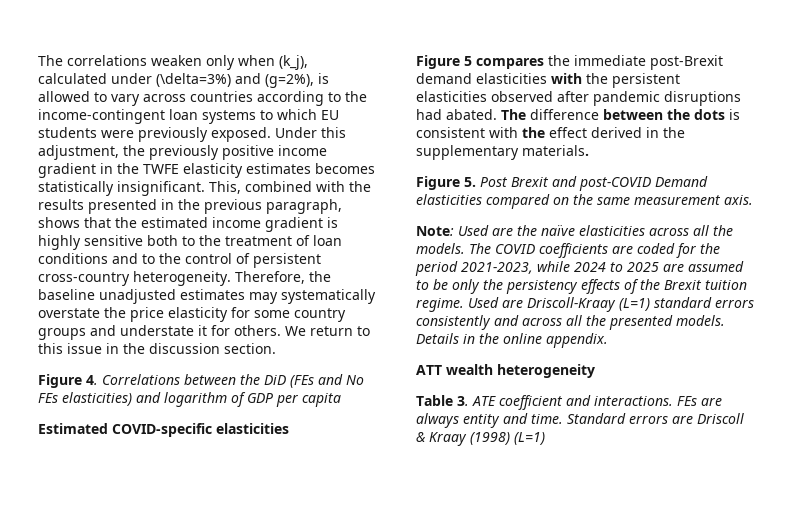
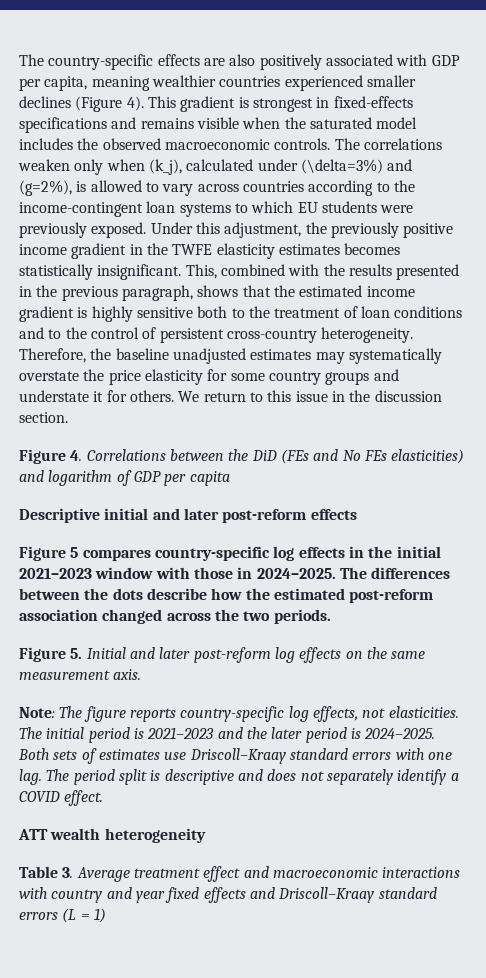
- The correlations weaken only when (k_j), calculated under (\delta=3%) and (g=2%), is allowed to vary across countries according to the income-contingent loan systems to which EU students were previously exposed.
+ The country-specific effects are also positively associated with GDP per capita, meaning wealthier countries experienced smaller declines (Figure 4). This gradient is strongest in fixed-effects specifications and remains visible when the saturated model includes the observed macroeconomic controls. The correlations weaken only when (k_j), calculated under (\delta=3%) and (g=2%), is allowed to vary across countries according to the income-contingent loan systems to which EU students were previously exposed.
- Estimated COVID-specific elasticities
- Figure 5 compares the immediate post-Brexit demand elasticities with the persistent elasticities observed after pandemic disruptions had abated. The difference between the dots is consistent with the effect derived in the supplementary materials.
- Figure 5. Post Brexit and post-COVID Demand elasticities compared on the same measurement axis.
+ Descriptive initial and later post-reform effects
+ Figure 5 compares country-specific log effects in the initial 2021–2023 window with those in 2024–2025. The differences between the dots describe how the estimated post-reform association changed across the two periods.
+ Figure 5. Initial and later post-reform log effects on the same measurement axis.
- Note: Used are the naïve elasticities across all the models. The COVID coefficients are coded for the period 2021-2023, while 2024 to 2025 are assumed to be only the persistency effects of the Brexit tuition regime. Used are Driscoll-Kraay (L=1) standard errors consistently and across all the presented models. Details in the online appendix.
+ Note: The figure reports country-specific log effects, not elasticities. The initial period is 2021–2023 and the later period is 2024–2025. Both sets of estimates use Driscoll–Kraay standard errors with one lag. The period split is descriptive and does not separately identify a COVID effect.
- Table 3. ATE coefficient and interactions. FEs are always entity and time. Standard errors are Driscoll & Kraay (1998) (L=1)
+ Table 3. Average treatment effect and macroeconomic interactions with country and year fixed effects and Driscoll–Kraay standard errors (L = 1)

